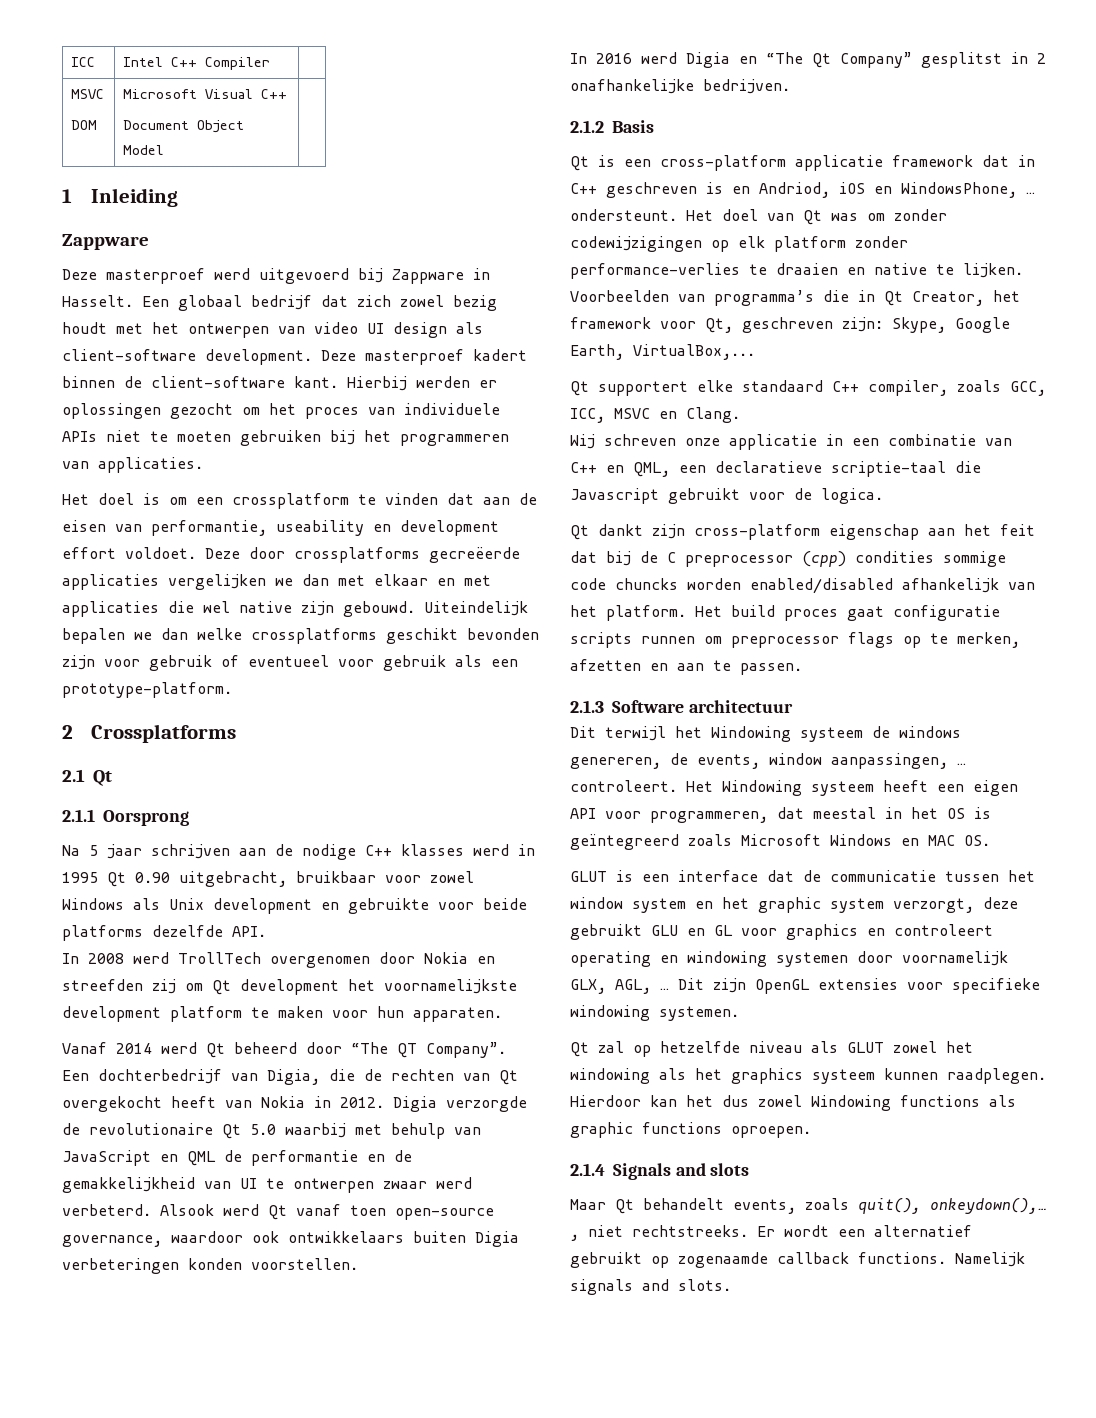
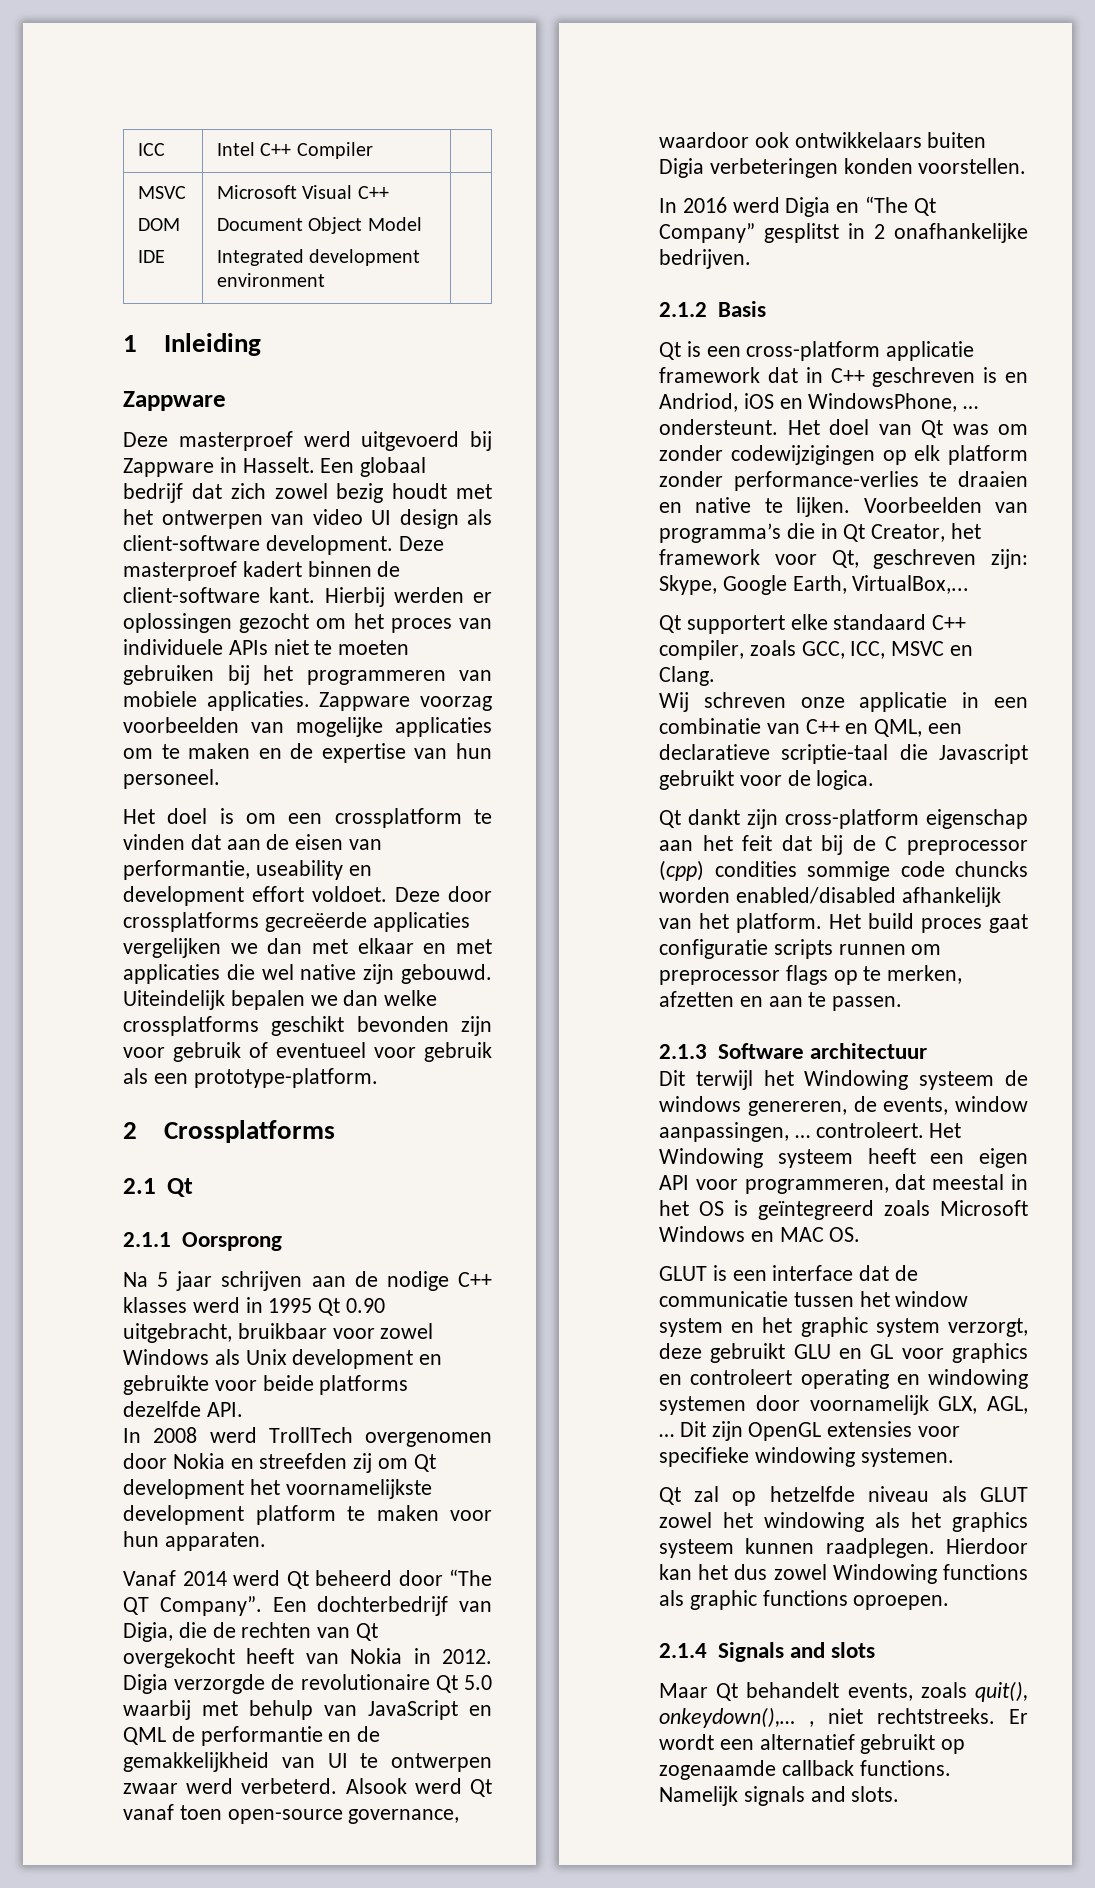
  ICC | Intel C++ Compiler |
  MSVC
- DOM | Microsoft Visual C++
- Document Object Model |
+ DOM
+ IDE | Microsoft Visual C++
+ Document Object Model
+ Integrated development environment |
- Hierbij werden er oplossingen gezocht om het proces van individuele APIs niet te moeten gebruiken bij het programmeren van applicaties.
+ Hierbij werden er oplossingen gezocht om het proces van individuele APIs niet te moeten gebruiken bij het programmeren van mobiele applicaties. Zappware voorzag voorbeelden van mogelijke applicaties om te maken en de expertise van hun personeel.

